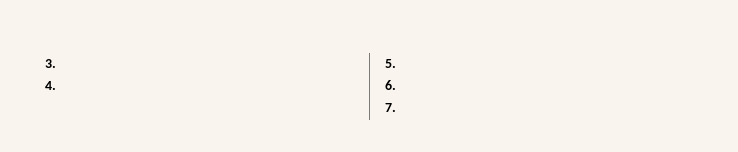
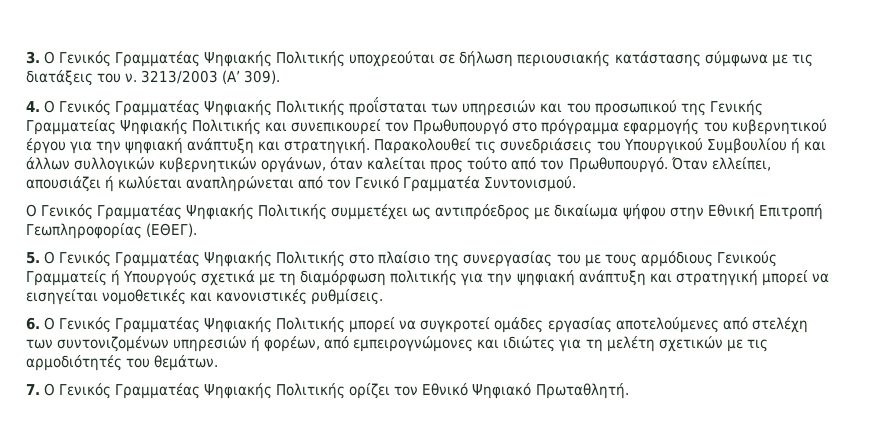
- 3.
- 4.
- 5.
- 6.
- 7.
+ 3. Ο Γενικός Γραμματέας Ψηφιακής Πολιτικής υποχρεούται σε δήλωση περιουσιακής κατάστασης σύμφωνα με τις διατάξεις του ν. 3213/2003 (Α’ 309).
+ 4. Ο Γενικός Γραμματέας Ψηφιακής Πολιτικής προΐσταται των υπηρεσιών και του προσωπικού της Γενικής Γραμματείας Ψηφιακής Πολιτικής και συνεπικουρεί τον Πρωθυπουργό στο πρόγραμμα εφαρμογής του κυβερνητικού έργου για την ψηφιακή ανάπτυξη και στρατηγική. Παρακολουθεί τις συνεδριάσεις του Υπουργικού Συμβουλίου ή και άλλων συλλογικών κυβερνητικών οργάνων, όταν καλείται προς τούτο από τον Πρωθυπουργό. Όταν ελλείπει, απουσιάζει ή κωλύεται αναπληρώνεται από τον Γενικό Γραμματέα Συντονισμού.
+ Ο Γενικός Γραμματέας Ψηφιακής Πολιτικής συμμετέχει ως αντιπρόεδρος με δικαίωμα ψήφου στην Εθνική Επιτροπή Γεωπληροφορίας (ΕΘΕΓ).
+ 5. Ο Γενικός Γραμματέας Ψηφιακής Πολιτικής στο πλαίσιο της συνεργασίας του με τους αρμόδιους Γενικούς Γραμματείς ή Υπουργούς σχετικά με τη διαμόρφωση πολιτικής για την ψηφιακή ανάπτυξη και στρατηγική μπορεί να εισηγείται νομοθετικές και κανονιστικές ρυθμίσεις.
+ 6. Ο Γενικός Γραμματέας Ψηφιακής Πολιτικής μπορεί να συγκροτεί ομάδες εργασίας αποτελούμενες από στελέχη των συντονιζομένων υπηρεσιών ή φορέων, από εμπειρογνώμονες και ιδιώτες για τη μελέτη σχετικών με τις αρμοδιότητές του θεμάτων.
+ 7. Ο Γενικός Γραμματέας Ψηφιακής Πολιτικής ορίζει τον Εθνικό Ψηφιακό Πρωταθλητή.

